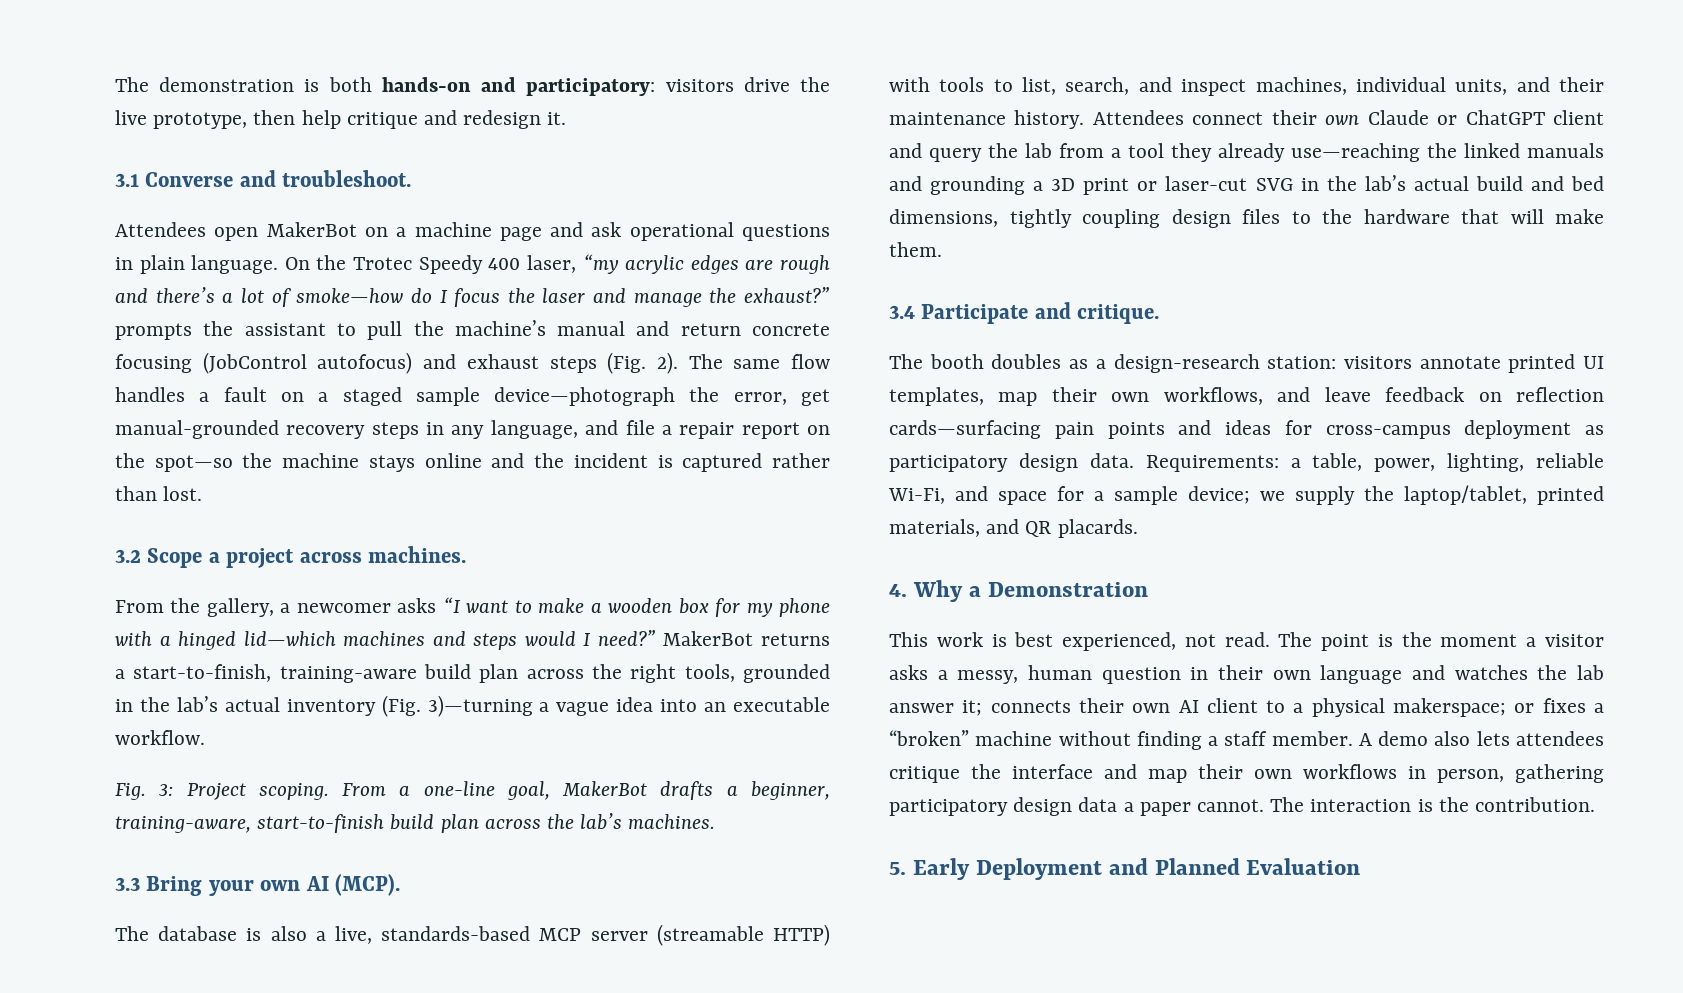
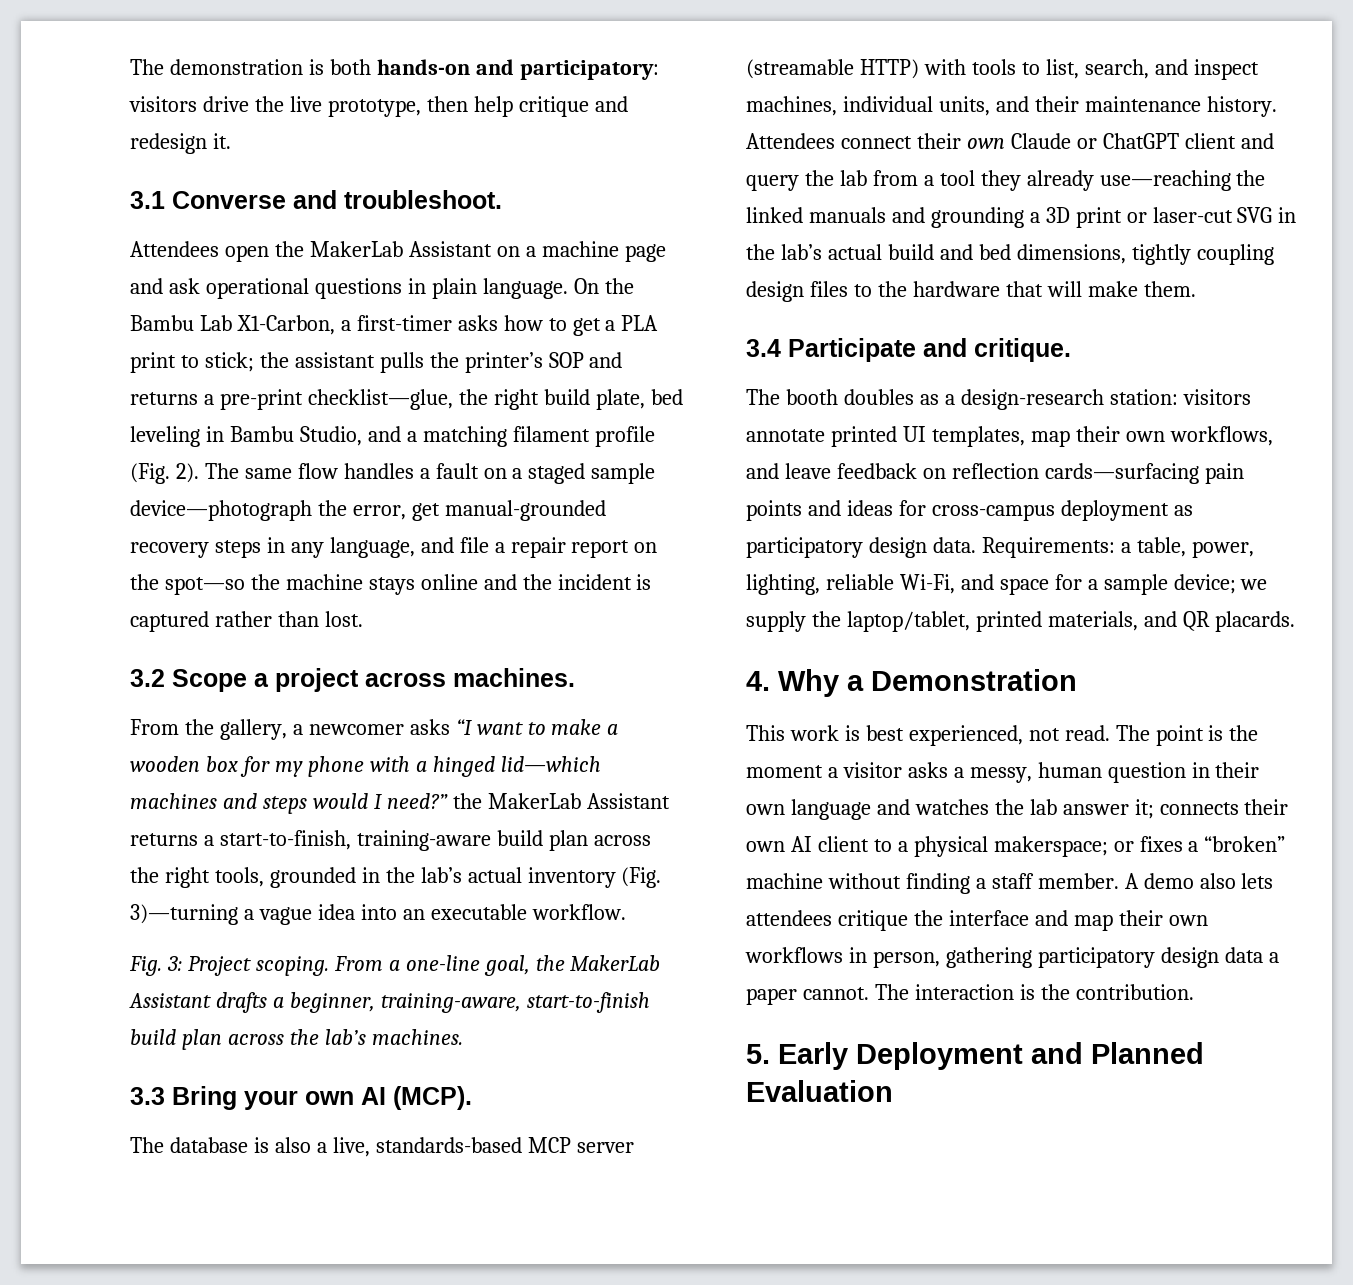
- Attendees open MakerBot on a machine page and ask operational questions in plain language.
+ Attendees open the MakerLab Assistant on a machine page and ask operational questions in plain language.
- On the Trotec Speedy 400 laser, “my acrylic edges are rough and there’s a lot of smoke—how do I focus the laser and manage the exhaust?” prompts the assistant to pull the machine’s manual and return concrete focusing (JobControl autofocus) and exhaust steps (Fig. 2).
+ On the Bambu Lab X1-Carbon, a first-timer asks how to get a PLA print to stick; the assistant pulls the printer’s SOP and returns a pre-print checklist—glue, the right build plate, bed leveling in Bambu Studio, and a matching filament profile (Fig. 2).
- From the gallery, a newcomer asks “I want to make a wooden box for my phone with a hinged lid—which machines and steps would I need?” MakerBot returns a start-to-finish, training-aware build plan across the right tools, grounded in the lab’s actual inventory (Fig. 3)—turning a vague idea into an executable workflow.
+ From the gallery, a newcomer asks “I want to make a wooden box for my phone with a hinged lid—which machines and steps would I need?” the MakerLab Assistant returns a start-to-finish, training-aware build plan across the right tools, grounded in the lab’s actual inventory (Fig. 3)—turning a vague idea into an executable workflow.
- From a one-line goal, MakerBot drafts a beginner, training-aware, start-to-finish build plan across the lab’s machines.
+ From a one-line goal, the MakerLab Assistant drafts a beginner, training-aware, start-to-finish build plan across the lab’s machines.

